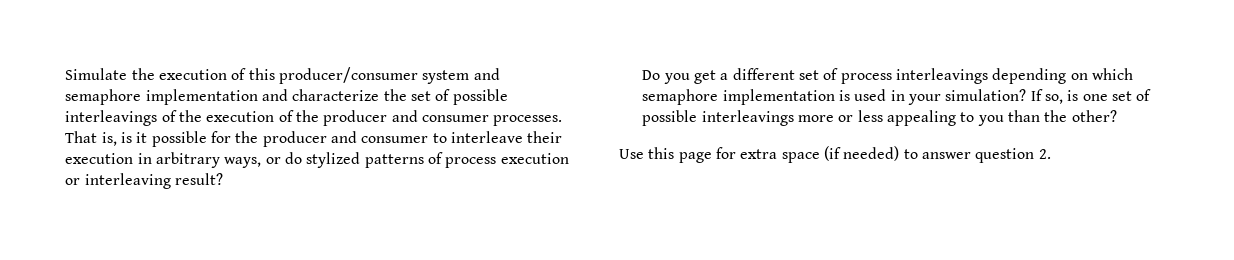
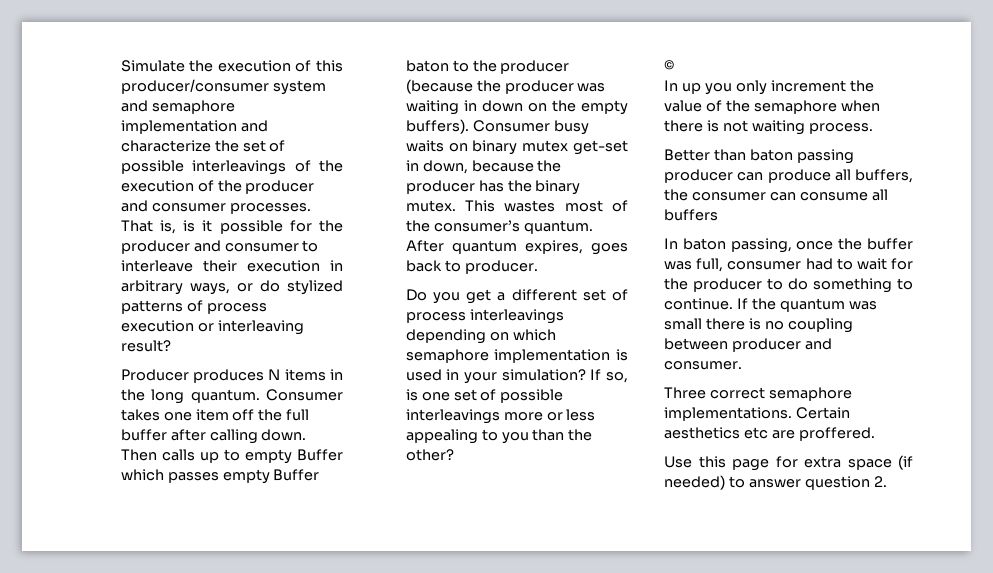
+ Producer produces N items in the long quantum. Consumer takes one item off the full buffer after calling down. Then calls up to empty Buffer which passes empty Buffer baton to the producer (because the producer was waiting in down on the empty buffers). Consumer busy waits on binary mutex get-set in down, because the producer has the binary mutex. This wastes most of the consumer’s quantum. After quantum expires, goes back to producer.
+ ©
+ In up you only increment the value of the semaphore when there is not waiting process.
+ Better than baton passing producer can produce all buffers, the consumer can consume all buffers
+ In baton passing, once the buffer was full, consumer had to wait for the producer to do something to continue. If the quantum was small there is no coupling between producer and consumer.
+ Three correct semaphore implementations. Certain aesthetics etc are proffered.

